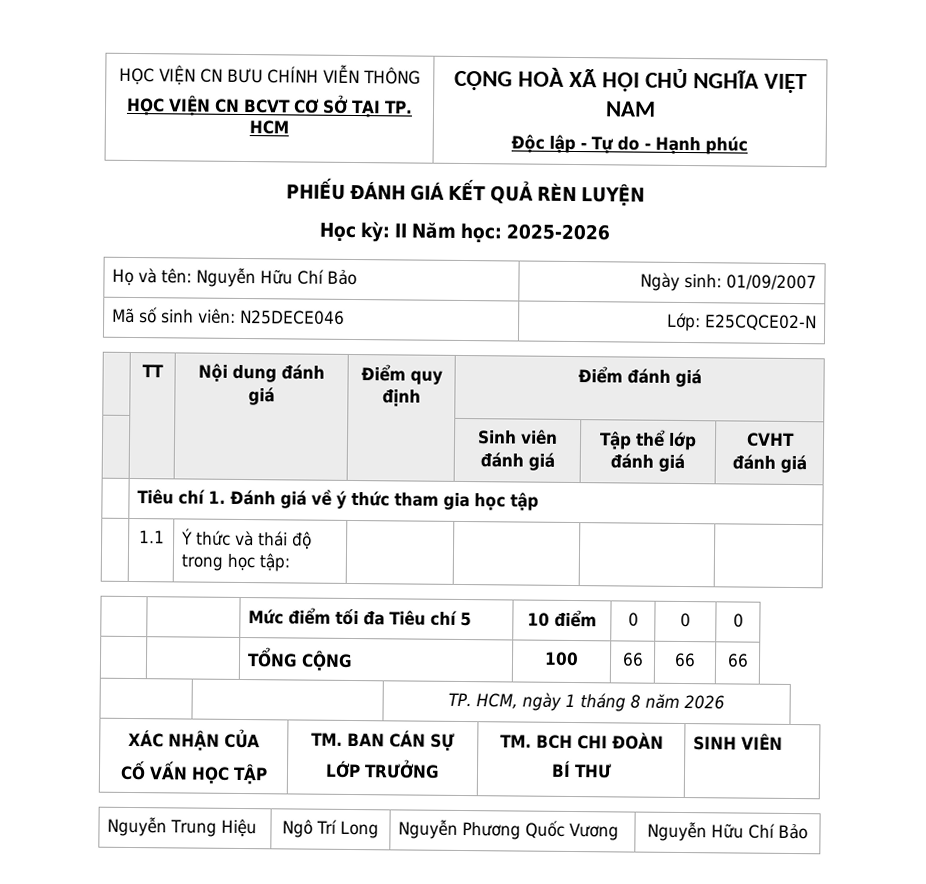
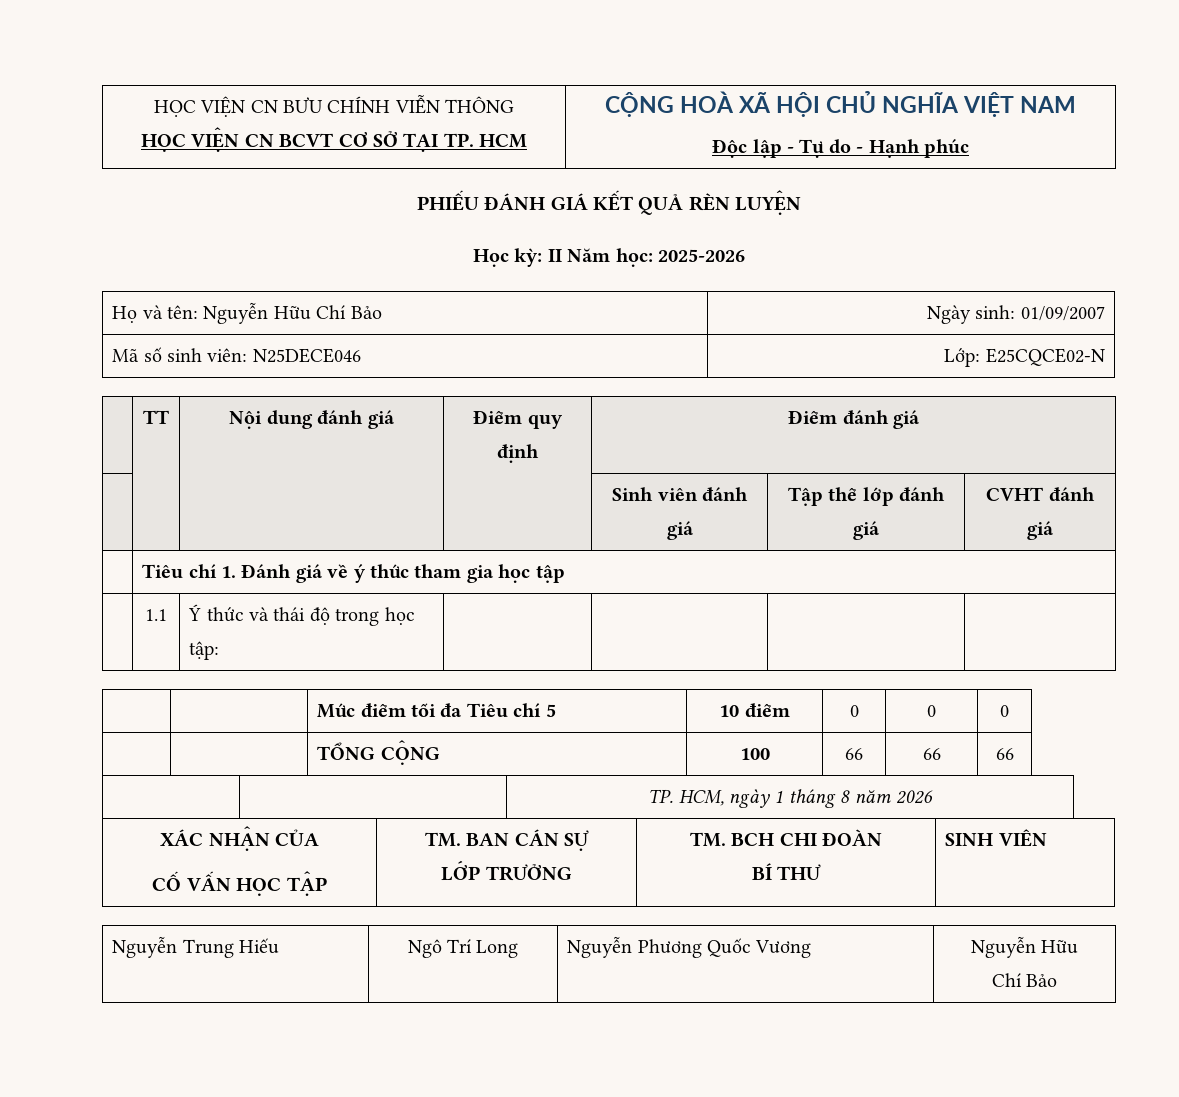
- Nguyễn Trung Hiệu | Ngô Trí Long | Nguyễn Phương Quốc Vương | Nguyễn Hữu Chí Bảo
+ Nguyễn Trung Hiếu | Ngô Trí Long | Nguyễn Phương Quốc Vương | Nguyễn Hữu
+ Chí Bảo

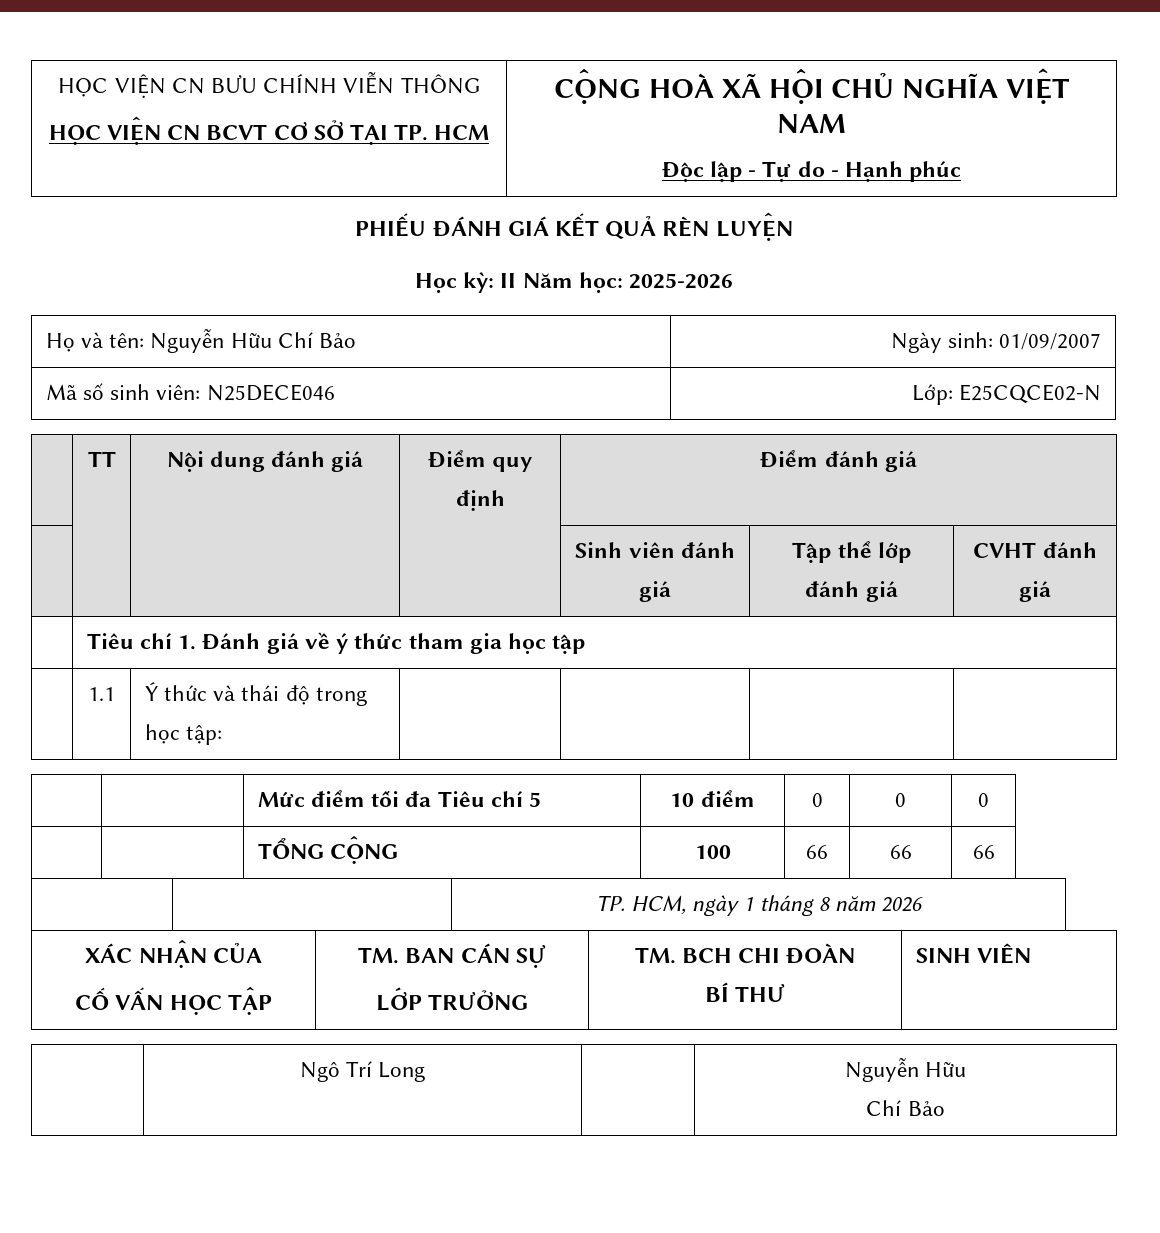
- Nguyễn Trung Hiếu | Ngô Trí Long | Nguyễn Phương Quốc Vương | Nguyễn Hữu
+ | Ngô Trí Long | | Nguyễn Hữu

